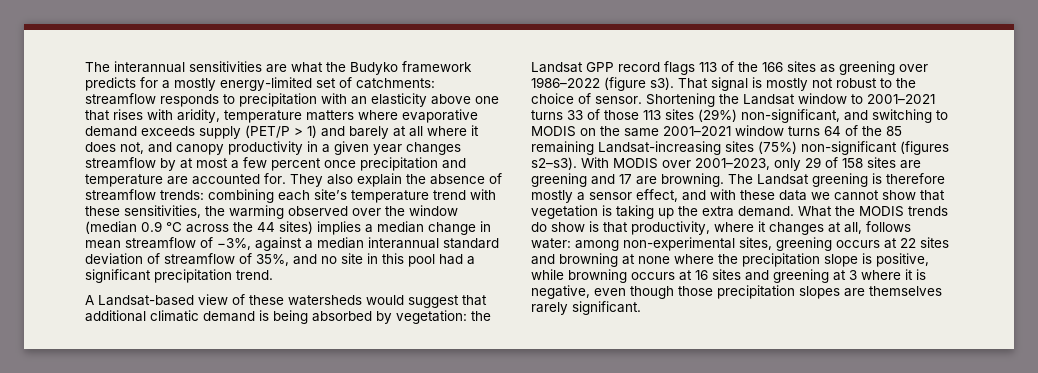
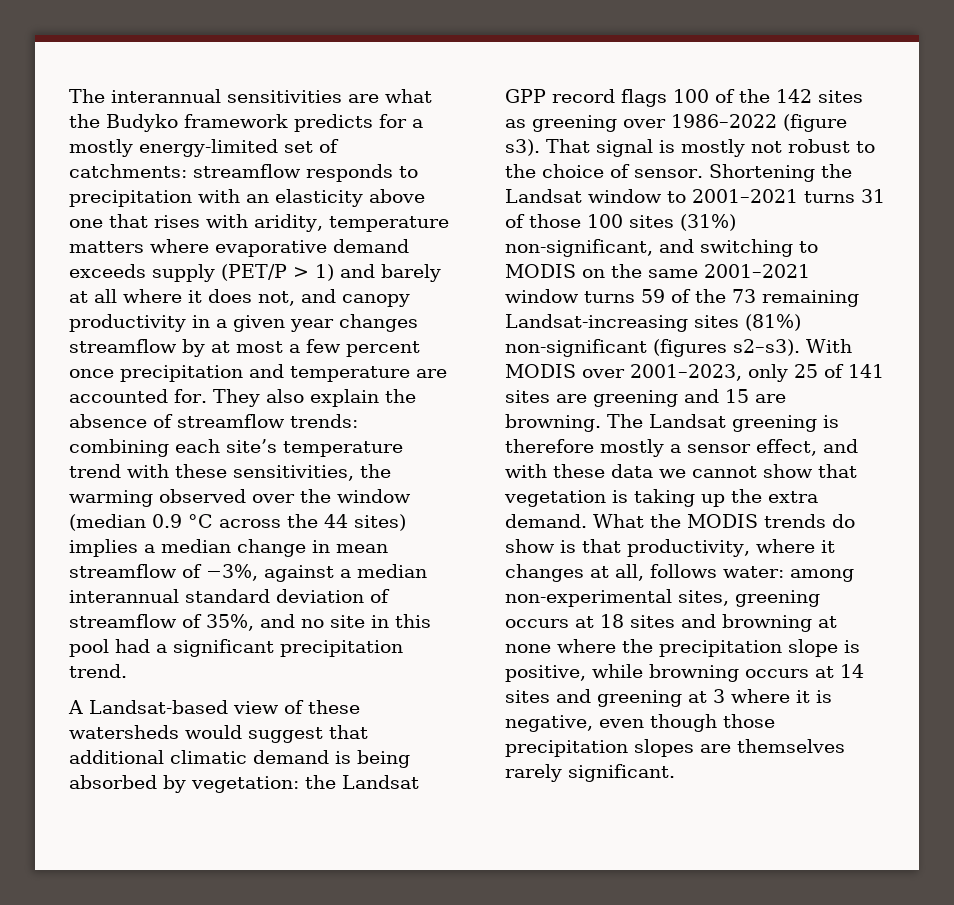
- A Landsat-based view of these watersheds would suggest that additional climatic demand is being absorbed by vegetation: the Landsat GPP record flags 113 of the 166 sites as greening over 1986–2022 (figure s3).
+ A Landsat-based view of these watersheds would suggest that additional climatic demand is being absorbed by vegetation: the Landsat GPP record flags 100 of the 142 sites as greening over 1986–2022 (figure s3).
- Shortening the Landsat window to 2001–2021 turns 33 of those 113 sites (29%) non-significant, and switching to MODIS on the same 2001–2021 window turns 64 of the 85 remaining Landsat-increasing sites (75%) non-significant (figures s2–s3).
+ Shortening the Landsat window to 2001–2021 turns 31 of those 100 sites (31%) non-significant, and switching to MODIS on the same 2001–2021 window turns 59 of the 73 remaining Landsat-increasing sites (81%) non-significant (figures s2–s3).
- With MODIS over 2001–2023, only 29 of 158 sites are greening and 17 are browning.
+ With MODIS over 2001–2023, only 25 of 141 sites are greening and 15 are browning.
- What the MODIS trends do show is that productivity, where it changes at all, follows water: among non-experimental sites, greening occurs at 22 sites and browning at none where the precipitation slope is positive, while browning occurs at 16 sites and greening at 3 where it is negative, even though those precipitation slopes are themselves rarely significant.
+ What the MODIS trends do show is that productivity, where it changes at all, follows water: among non-experimental sites, greening occurs at 18 sites and browning at none where the precipitation slope is positive, while browning occurs at 14 sites and greening at 3 where it is negative, even though those precipitation slopes are themselves rarely significant.

